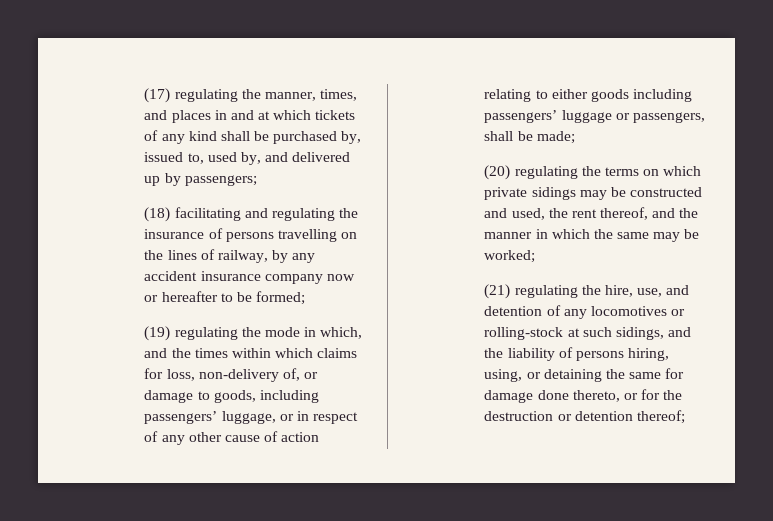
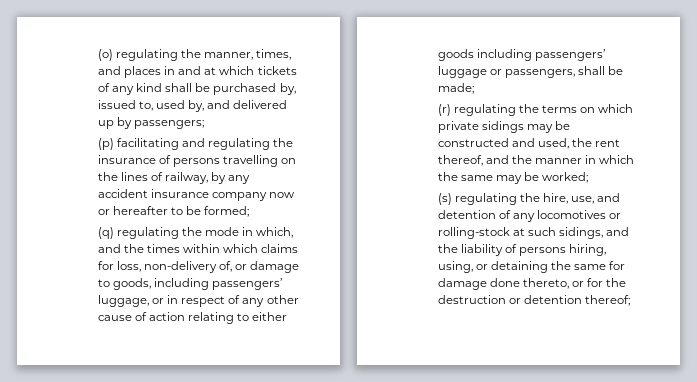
- (17) regulating the manner, times, and places in and at which tickets of any kind shall be purchased by, issued to, used by, and delivered up by passengers;
+ (o) regulating the manner, times, and places in and at which tickets of any kind shall be purchased by, issued to, used by, and delivered up by passengers;
- (18) facilitating and regulating the insurance of persons travelling on the lines of railway, by any accident insurance company now or hereafter to be formed;
+ (p) facilitating and regulating the insurance of persons travelling on the lines of railway, by any accident insurance company now or hereafter to be formed;
- (19) regulating the mode in which, and the times within which claims for loss, non-delivery of, or damage to goods, including passengers’ luggage, or in respect of any other cause of action relating to either goods including passengers’ luggage or passengers, shall be made;
+ (q) regulating the mode in which, and the times within which claims for loss, non-delivery of, or damage to goods, including passengers’ luggage, or in respect of any other cause of action relating to either goods including passengers’ luggage or passengers, shall be made;
- (20) regulating the terms on which private sidings may be constructed and used, the rent thereof, and the manner in which the same may be worked;
+ (r) regulating the terms on which private sidings may be constructed and used, the rent thereof, and the manner in which the same may be worked;
- (21) regulating the hire, use, and detention of any locomotives or rolling-stock at such sidings, and the liability of persons hiring, using, or detaining the same for damage done thereto, or for the destruction or detention thereof;
+ (s) regulating the hire, use, and detention of any locomotives or rolling-stock at such sidings, and the liability of persons hiring, using, or detaining the same for damage done thereto, or for the destruction or detention thereof;

